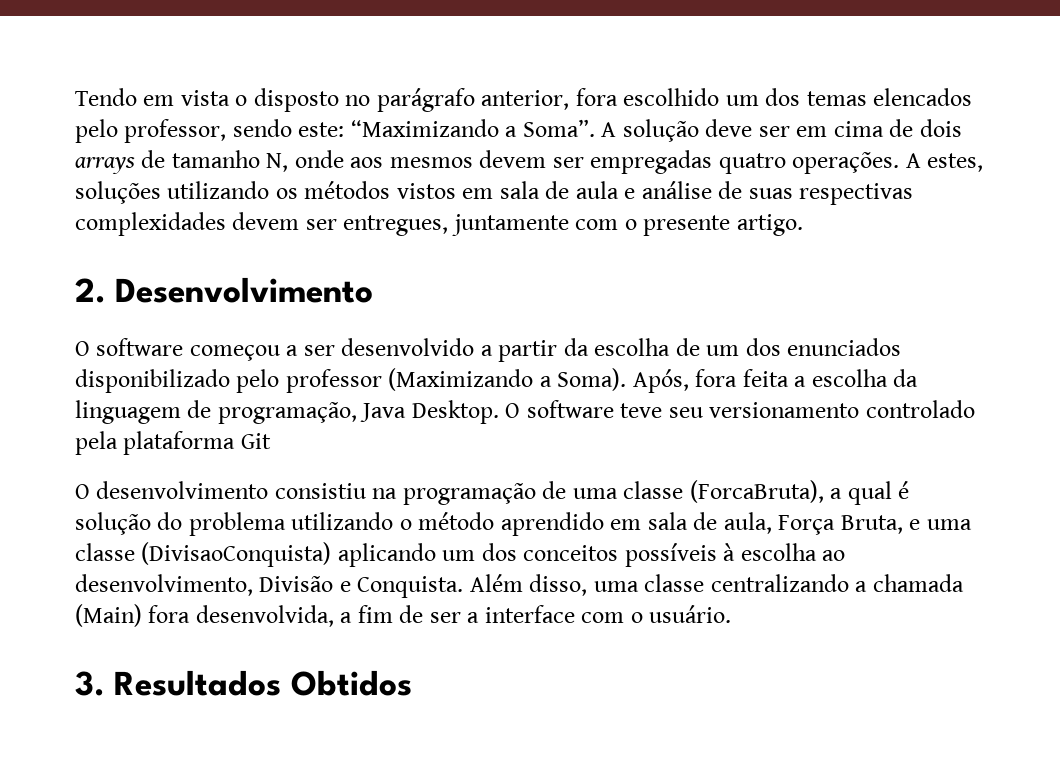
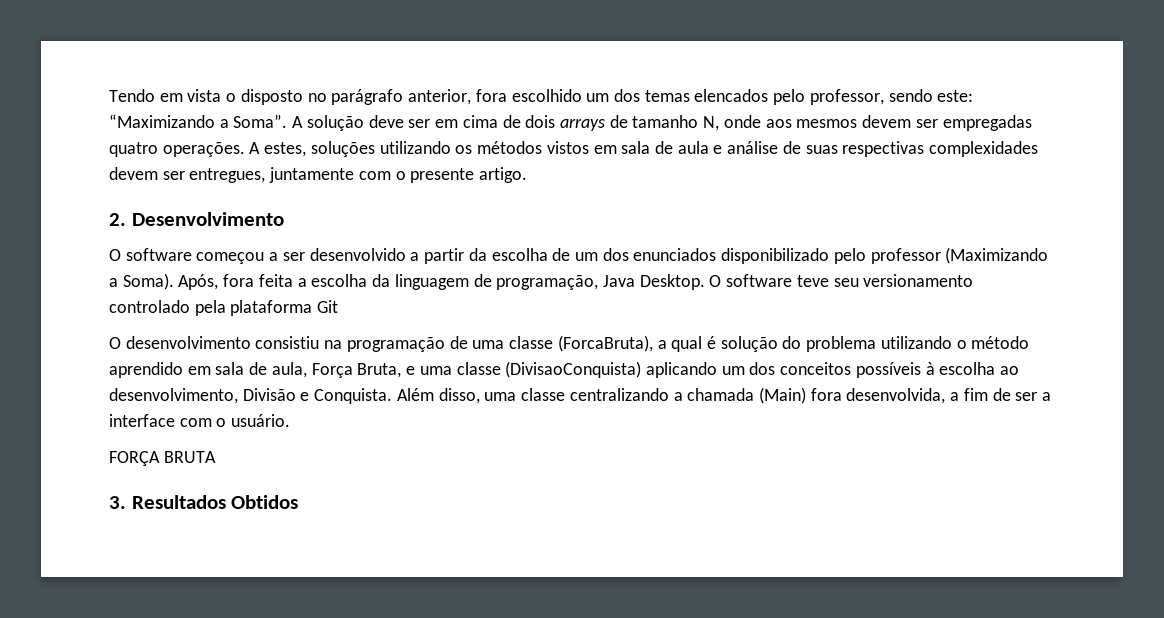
+ FORÇA BRUTA

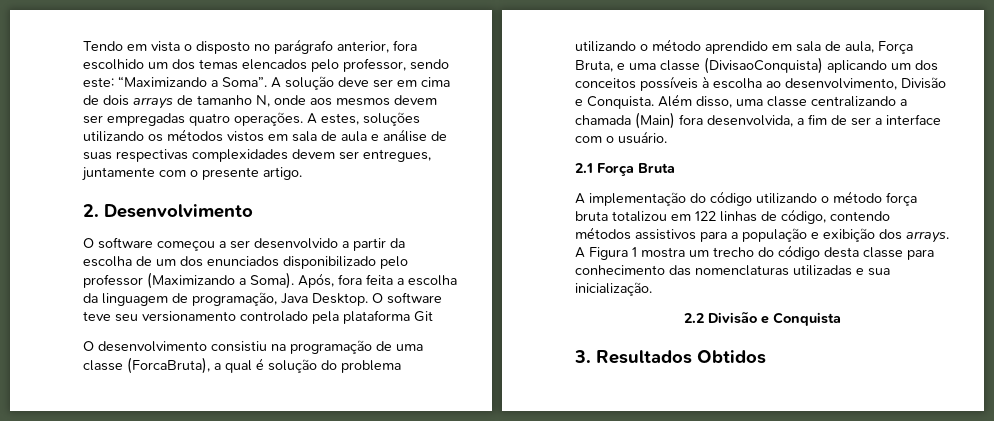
- FORÇA BRUTA
+ 2.1 Força Bruta
+ A implementação do código utilizando o método força bruta totalizou em 122 linhas de código, contendo métodos assistivos para a população e exibição dos arrays. A Figura 1 mostra um trecho do código desta classe para conhecimento das nomenclaturas utilizadas e sua inicialização.
+ 2.2 Divisão e Conquista

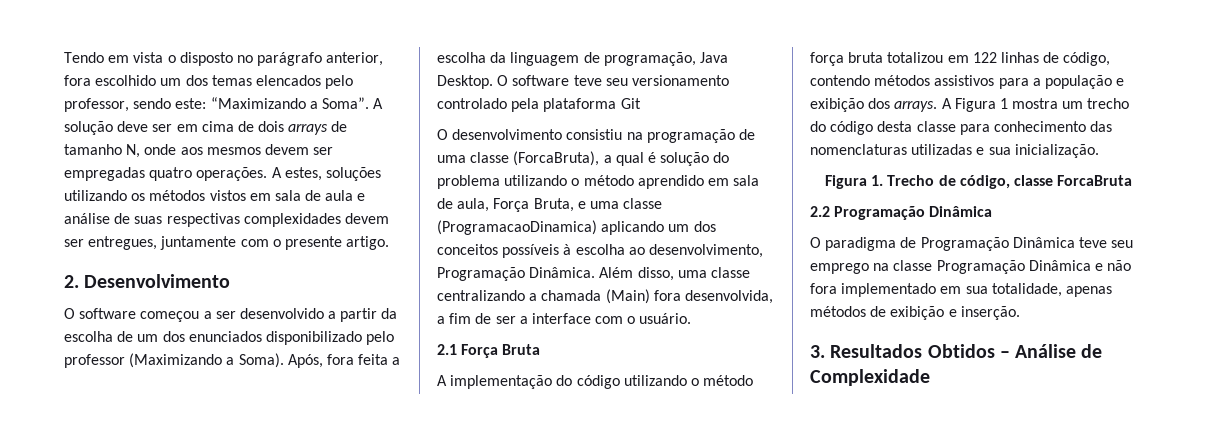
- O desenvolvimento consistiu na programação de uma classe (ForcaBruta), a qual é solução do problema utilizando o método aprendido em sala de aula, Força Bruta, e uma classe (DivisaoConquista) aplicando um dos conceitos possíveis à escolha ao desenvolvimento, Divisão e Conquista.
+ O desenvolvimento consistiu na programação de uma classe (ForcaBruta), a qual é solução do problema utilizando o método aprendido em sala de aula, Força Bruta, e uma classe (ProgramacaoDinamica) aplicando um dos conceitos possíveis à escolha ao desenvolvimento, Programação Dinâmica.
- 2.2 Divisão e Conquista
+ Figura 1. Trecho de código, classe ForcaBruta
+ 2.2 Programação Dinâmica
+ O paradigma de Programação Dinâmica teve seu emprego na classe Programação Dinâmica e não fora implementado em sua totalidade, apenas métodos de exibição e inserção.
- 3. Resultados Obtidos
+ 3. Resultados Obtidos – Análise de Complexidade

